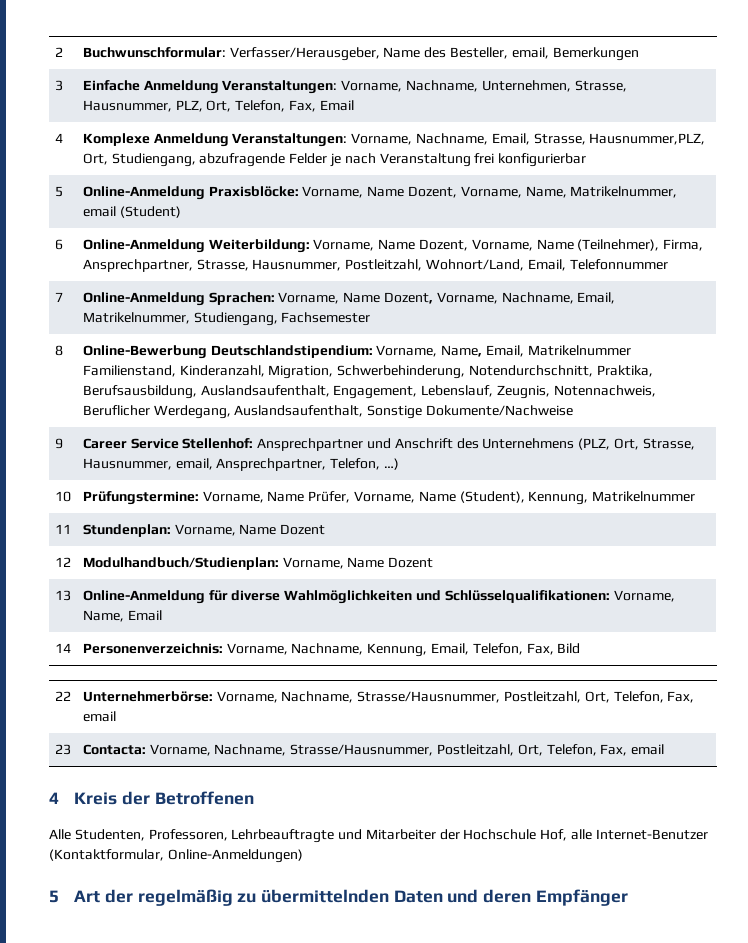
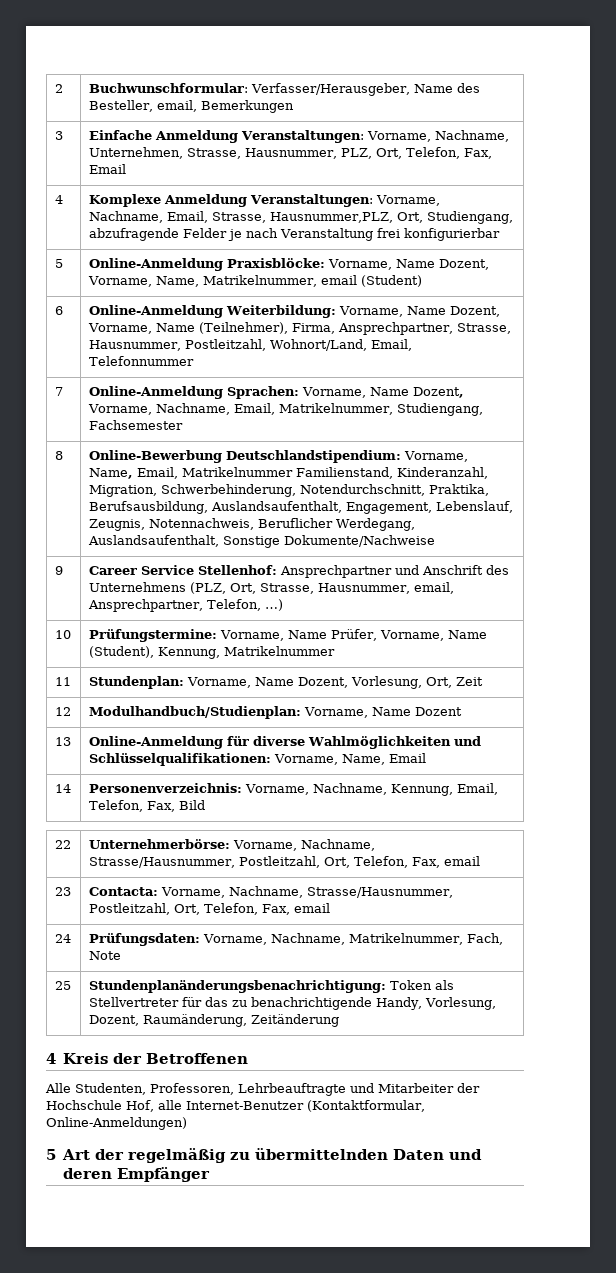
- 11 | Stundenplan: Vorname, Name Dozent
+ 11 | Stundenplan: Vorname, Name Dozent, Vorlesung, Ort, Zeit
+ 24 | Prüfungsdaten: Vorname, Nachname, Matrikelnummer, Fach, Note
+ 25 | Stundenplanänderungsbenachrichtigung: Token als Stellvertreter für das zu benachrichtigende Handy, Vorlesung, Dozent, Raumänderung, Zeitänderung

